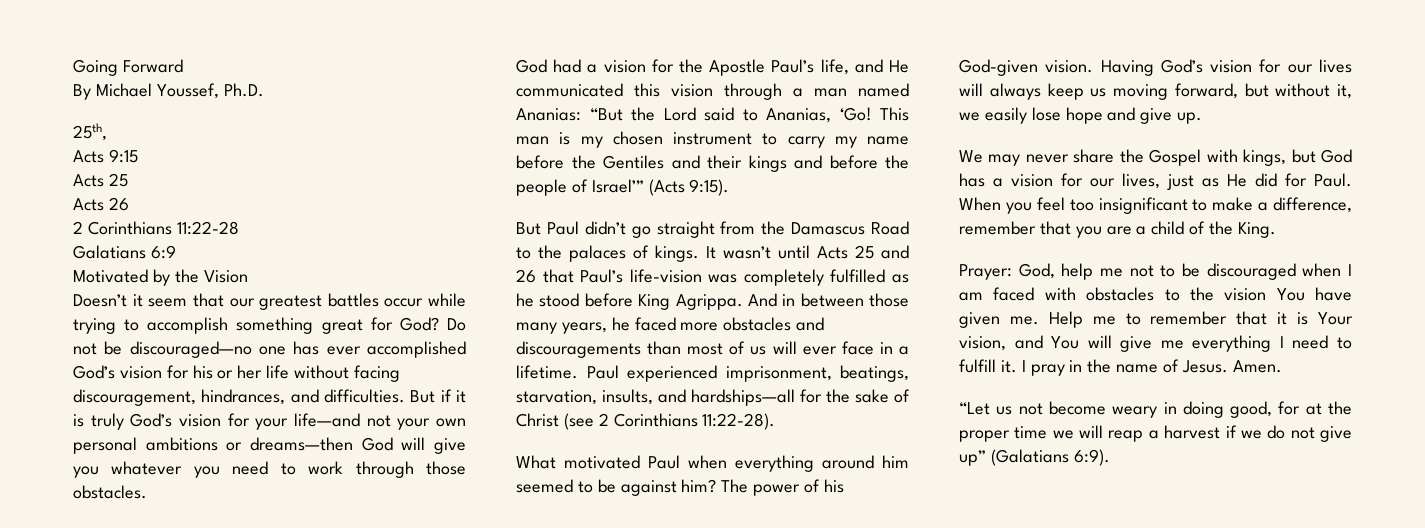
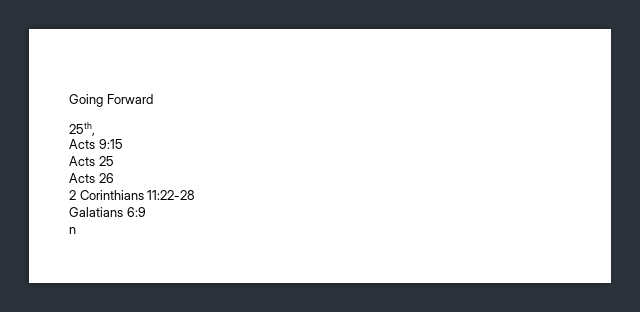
- By Michael Youssef, Ph.D.
- Motivated by the Vision
- Doesn’t it seem that our greatest battles occur while trying to accomplish something great for God? Do not be discouraged—no one has ever accomplished God’s vision for his or her life without facing discouragement, hindrances, and difficulties. But if it is truly God’s vision for your life—and not your own personal ambitions or dreams—then God will give you whatever you need to work through those obstacles.
- God had a vision for the Apostle Paul’s life, and He communicated this vision through a man named Ananias: “But the Lord said to Ananias, ‘Go! This man is my chosen instrument to carry my name before the Gentiles and their kings and before the people of Israel’” (Acts 9:15).
- But Paul didn’t go straight from the Damascus Road to the palaces of kings. It wasn’t until Acts 25 and 26 that Paul’s life-vision was completely fulfilled as he stood before King Agrippa. And in between those many years, he faced more obstacles and discouragements than most of us will ever face in a lifetime. Paul experienced imprisonment, beatings, starvation, insults, and hardships—all for the sake of Christ (see 2 Corinthians 11:22-28).
- What motivated Paul when everything around him seemed to be against him? The power of his God-given vision. Having God’s vision for our lives will always keep us moving forward, but without it, we easily lose hope and give up.
- We may never share the Gospel with kings, but God has a vision for our lives, just as He did for Paul. When you feel too insignificant to make a difference, remember that you are a child of the King.
- Prayer: God, help me not to be discouraged when I am faced with obstacles to the vision You have given me. Help me to remember that it is Your vision, and You will give me everything I need to fulfill it. I pray in the name of Jesus. Amen.
- “Let us not become weary in doing good, for at the proper time we will reap a harvest if we do not give up” (Galatians 6:9).
+ n

